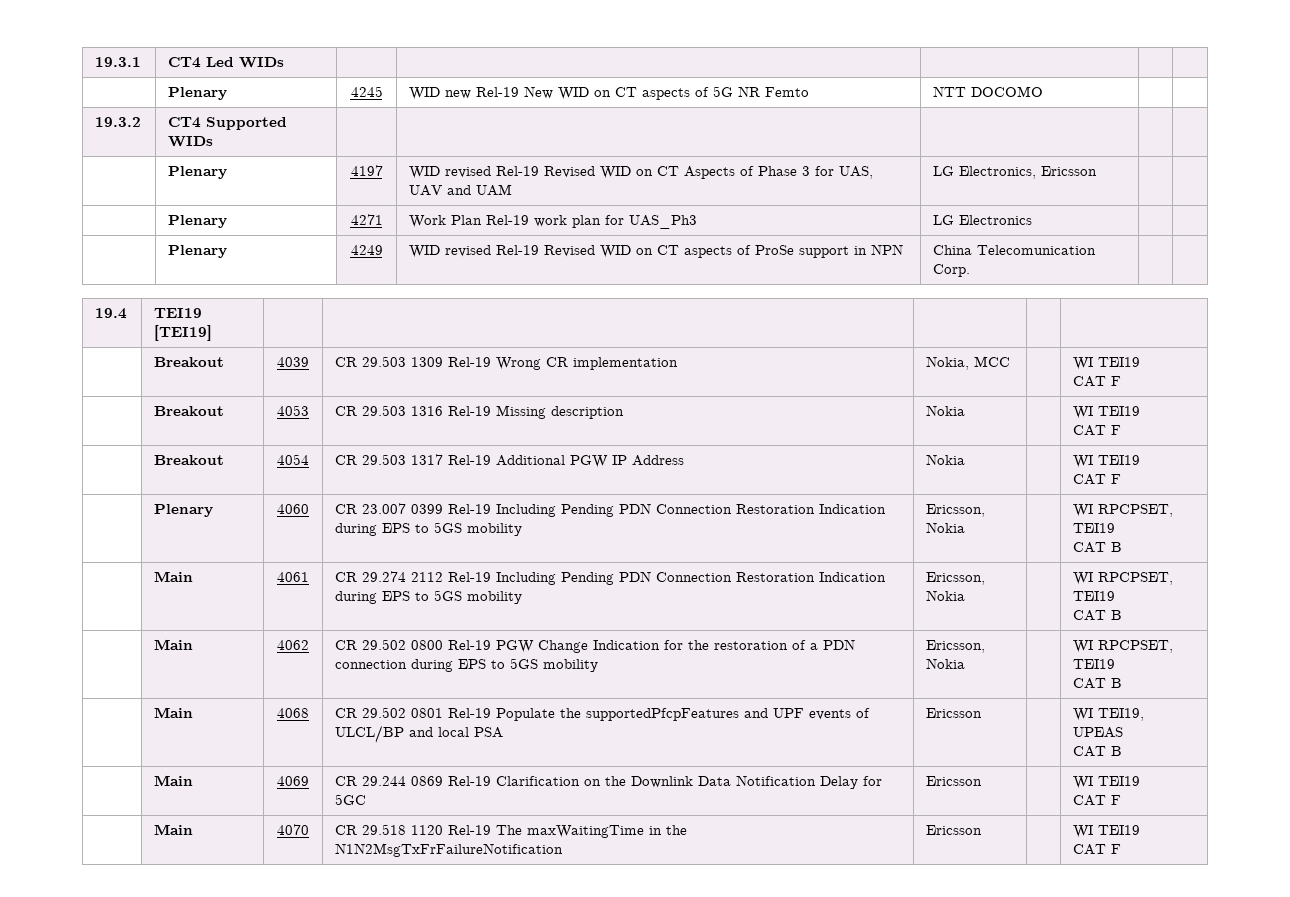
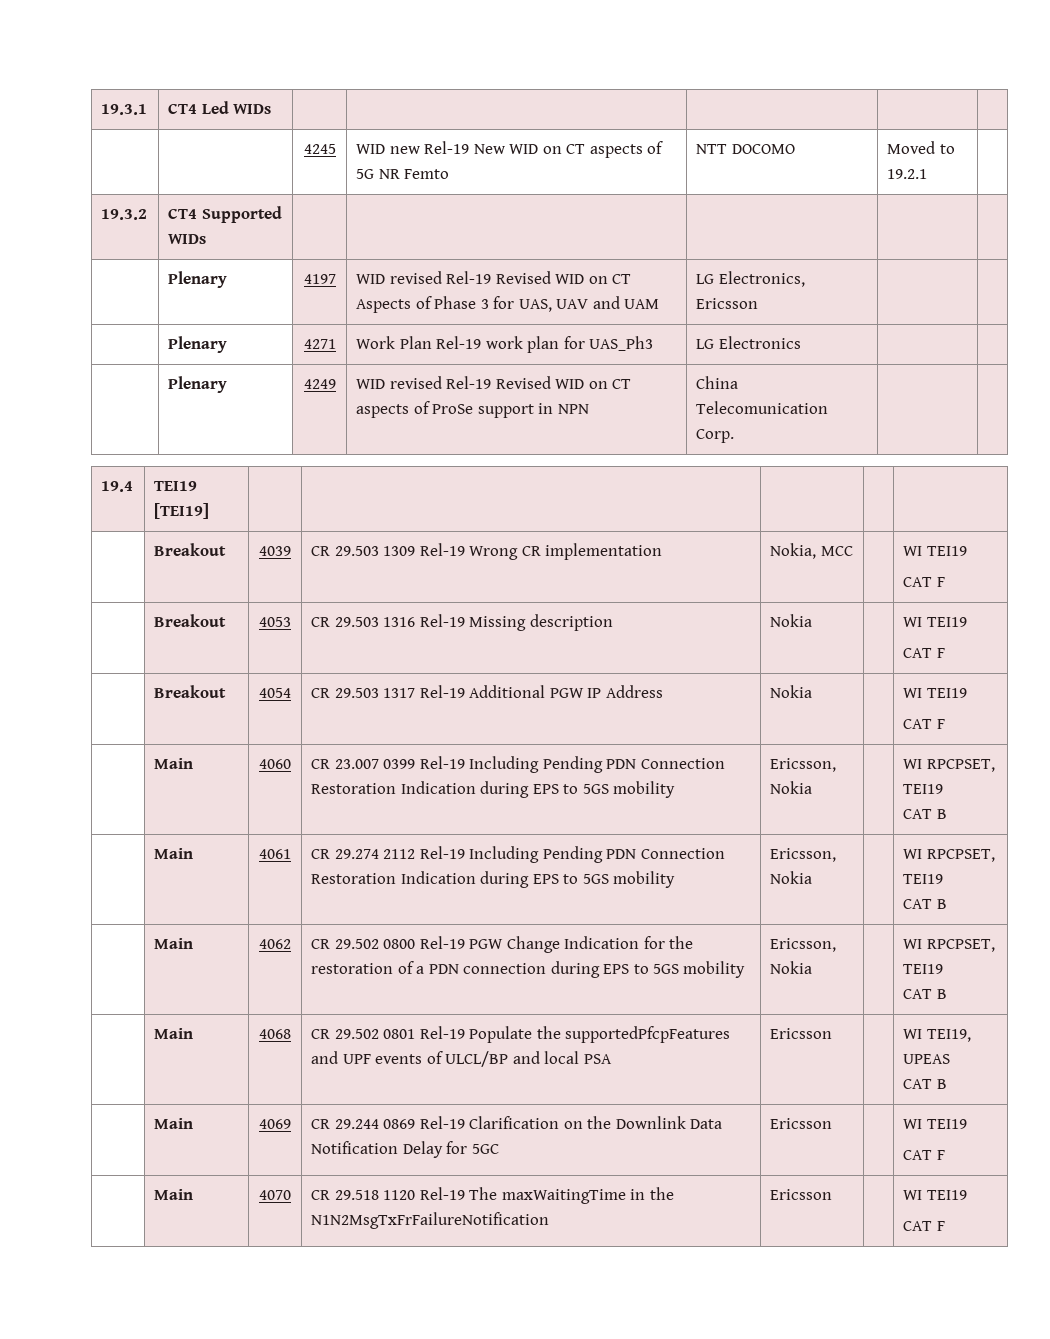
- | Plenary | 4245 | WID new Rel-19 New WID on CT aspects of 5G NR Femto | NTT DOCOMO | |
+ | | 4245 | WID new Rel-19 New WID on CT aspects of 5G NR Femto | NTT DOCOMO | Moved to 19.2.1 |
- | Plenary | 4060 | CR 23.007 0399 Rel-19 Including Pending PDN Connection Restoration Indication during EPS to 5GS mobility | Ericsson, Nokia | | WI RPCPSET, TEI19
+ | Main | 4060 | CR 23.007 0399 Rel-19 Including Pending PDN Connection Restoration Indication during EPS to 5GS mobility | Ericsson, Nokia | | WI RPCPSET, TEI19

